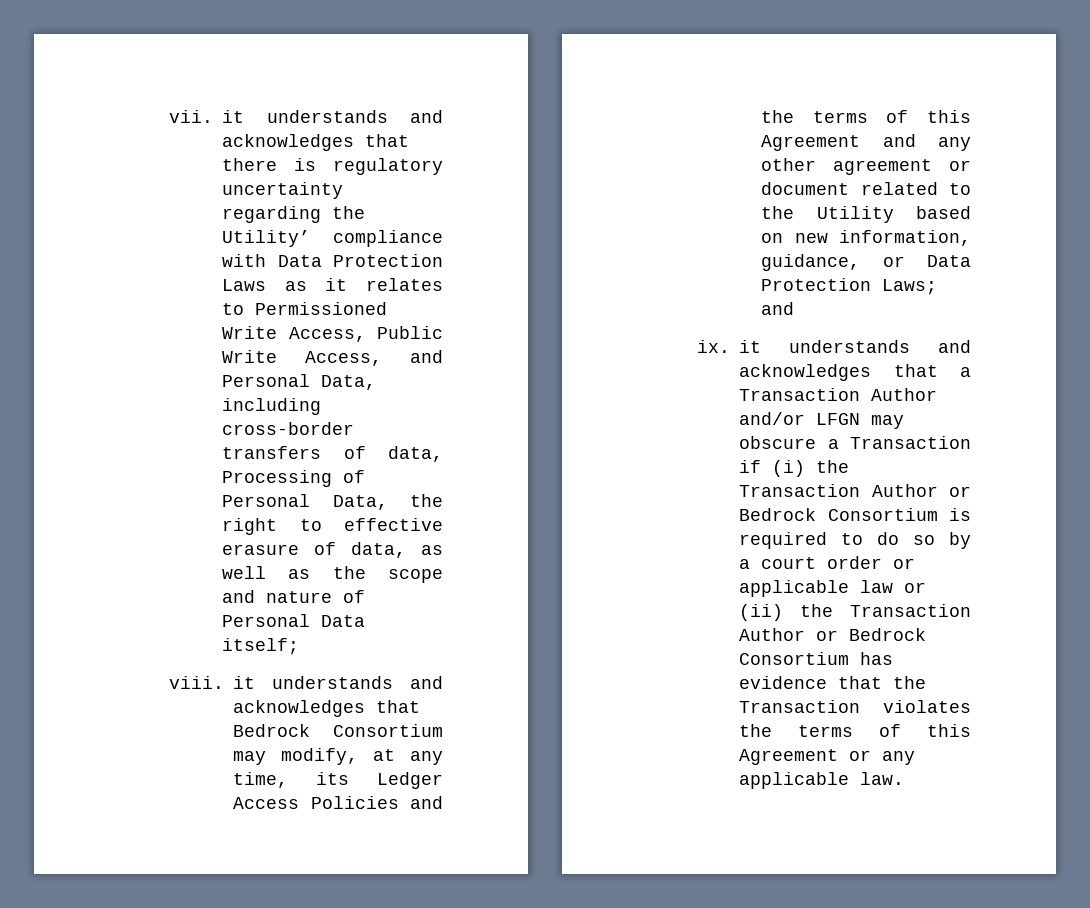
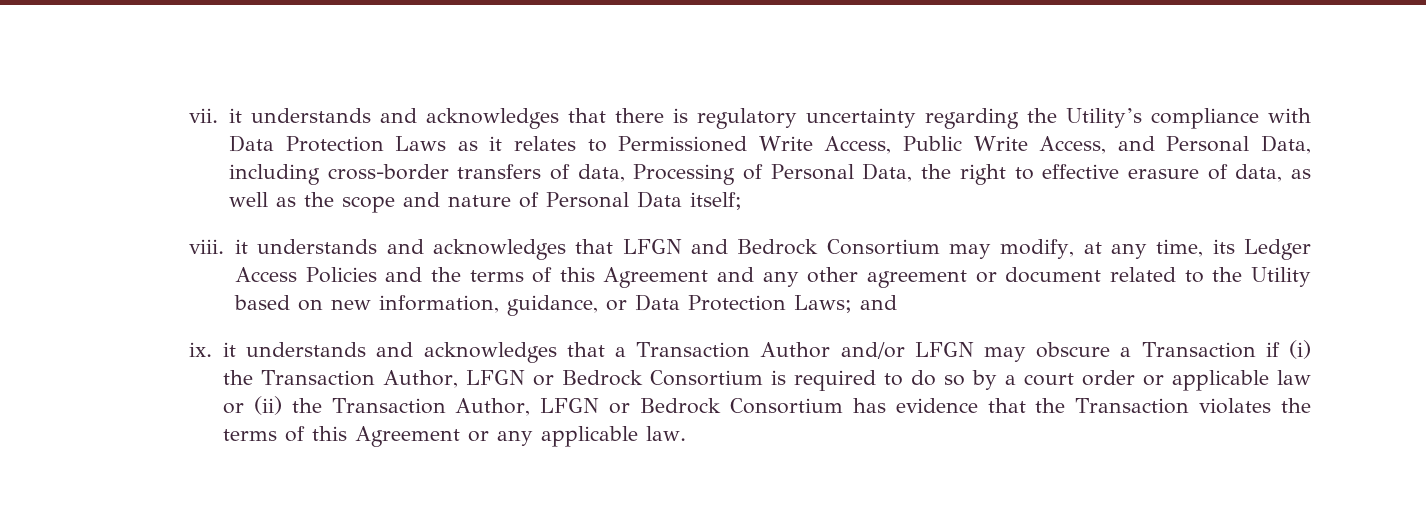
- vii. it understands and acknowledges that there is regulatory uncertainty regarding the Utility’ compliance with Data Protection Laws as it relates to Permissioned Write Access, Public Write Access, and Personal Data, including cross-border transfers of data, Processing of Personal Data, the right to effective erasure of data, as well as the scope and nature of Personal Data itself;
+ vii. it understands and acknowledges that there is regulatory uncertainty regarding the Utility’s compliance with Data Protection Laws as it relates to Permissioned Write Access, Public Write Access, and Personal Data, including cross-border transfers of data, Processing of Personal Data, the right to effective erasure of data, as well as the scope and nature of Personal Data itself;
- viii. it understands and acknowledges that Bedrock Consortium may modify, at any time, its Ledger Access Policies and the terms of this Agreement and any other agreement or document related to the Utility based on new information, guidance, or Data Protection Laws; and
+ viii. it understands and acknowledges that LFGN and Bedrock Consortium may modify, at any time, its Ledger Access Policies and the terms of this Agreement and any other agreement or document related to the Utility based on new information, guidance, or Data Protection Laws; and
- ix. it understands and acknowledges that a Transaction Author and/or LFGN may obscure a Transaction if (i) the Transaction Author or Bedrock Consortium is required to do so by a court order or applicable law or (ii) the Transaction Author or Bedrock Consortium has evidence that the Transaction violates the terms of this Agreement or any applicable law.
+ ix. it understands and acknowledges that a Transaction Author and/or LFGN may obscure a Transaction if (i) the Transaction Author, LFGN or Bedrock Consortium is required to do so by a court order or applicable law or (ii) the Transaction Author, LFGN or Bedrock Consortium has evidence that the Transaction violates the terms of this Agreement or any applicable law.

